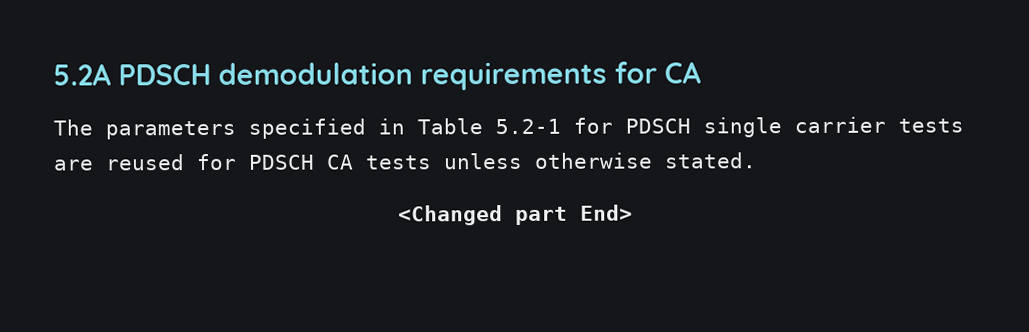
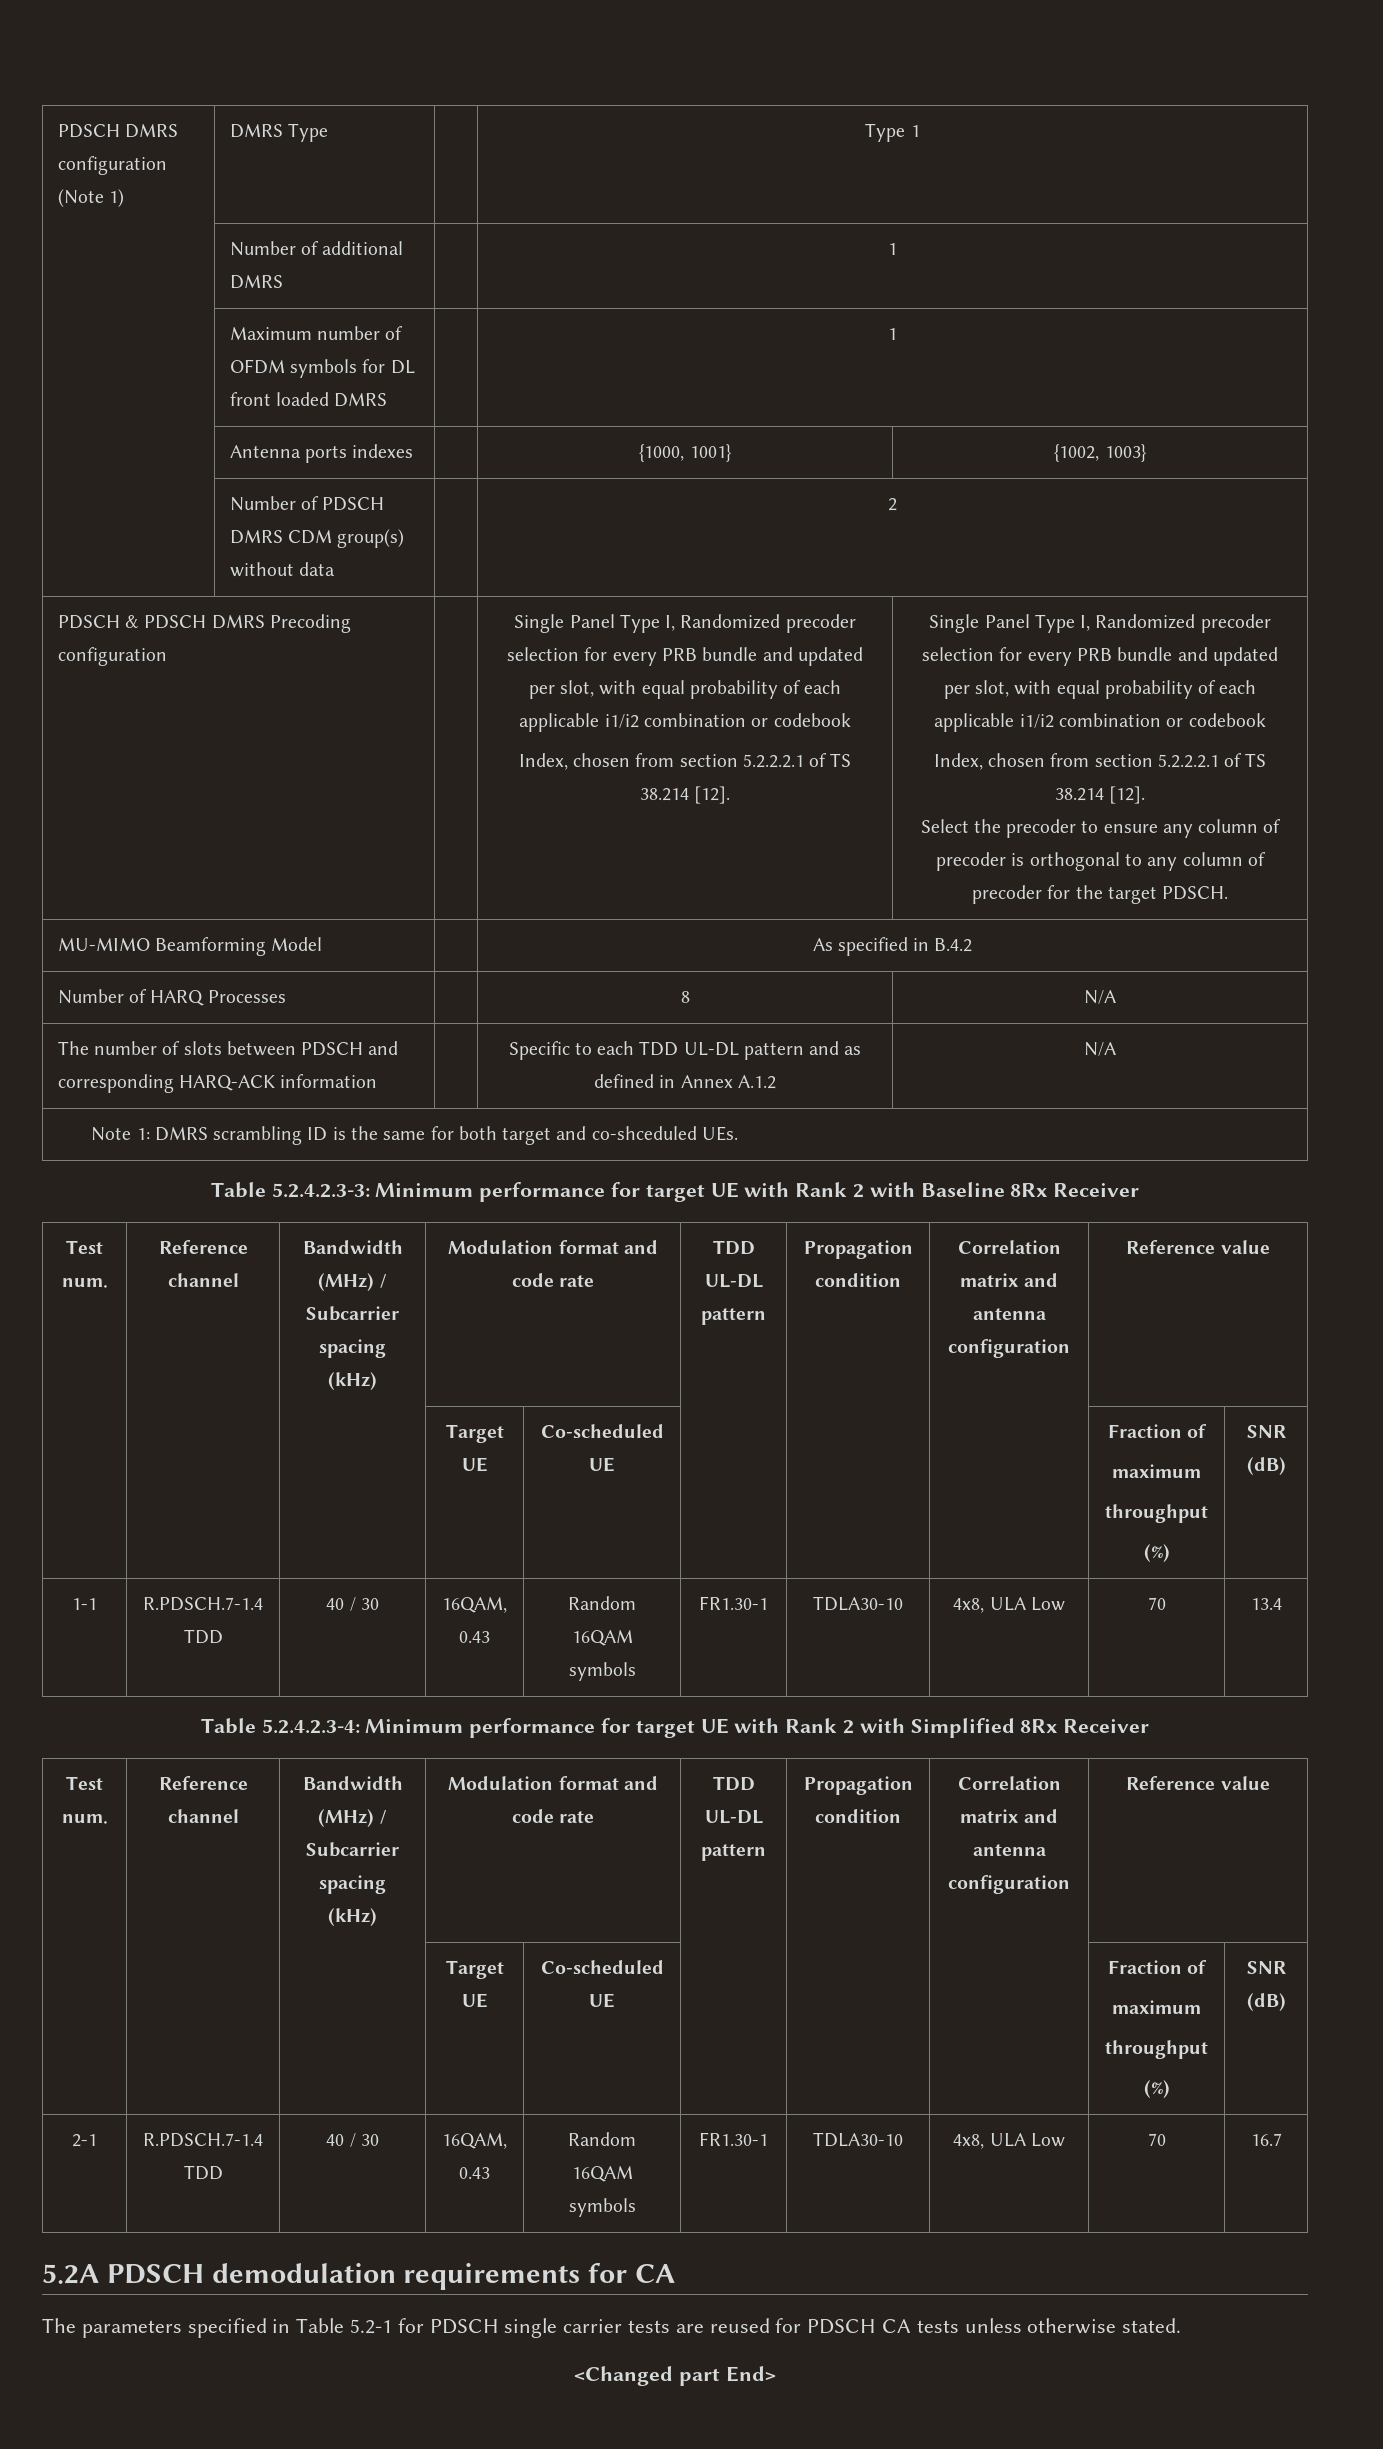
+ PDSCH DMRS configuration (Note 1) | DMRS Type | | Type 1
+ | Number of additional DMRS | | 1
+ | Maximum number of OFDM symbols for DL front loaded DMRS | | 1
+ | Antenna ports indexes | | {1000, 1001} | {1002, 1003}
+ | Number of PDSCH DMRS CDM group(s) without data | | 2
+ PDSCH & PDSCH DMRS Precoding configuration | | Single Panel Type I, Randomized precoder selection for every PRB bundle and updated per slot, with equal probability of each applicable i1/i2 combination or codebook
+ Index, chosen from section 5.2.2.2.1 of TS 38.214 [12]. | Single Panel Type I, Randomized precoder selection for every PRB bundle and updated per slot, with equal probability of each applicable i1/i2 combination or codebook
+ Index, chosen from section 5.2.2.2.1 of TS 38.214 [12].
+ Select the precoder to ensure any column of precoder is orthogonal to any column of precoder for the target PDSCH.
+ MU-MIMO Beamforming Model | | As specified in B.4.2
+ Number of HARQ Processes | | 8 | N/A
+ The number of slots between PDSCH and corresponding HARQ-ACK information | | Specific to each TDD UL-DL pattern and as defined in Annex A.1.2 | N/A
+ Note 1: DMRS scrambling ID is the same for both target and co-shceduled UEs.
+ Table 5.2.4.2.3-3: Minimum performance for target UE with Rank 2 with Baseline 8Rx Receiver
+ Test num. | Reference channel | Bandwidth (MHz) / Subcarrier spacing (kHz) | Modulation format and code rate | TDD UL-DL pattern | Propagation condition | Correlation matrix and antenna configuration | Reference value
+ | | | Target UE | Co-scheduled UE | | | | Fraction of
+ maximum
+ throughput
+ (%) | SNR (dB)
+ 1-1 | R.PDSCH.7-1.4 TDD | 40 / 30 | 16QAM, 0.43 | Random 16QAM symbols | FR1.30-1 | TDLA30-10 | 4x8, ULA Low | 70 | 13.4
+ Table 5.2.4.2.3-4: Minimum performance for target UE with Rank 2 with Simplified 8Rx Receiver
+ Test num. | Reference channel | Bandwidth (MHz) / Subcarrier spacing (kHz) | Modulation format and code rate | TDD UL-DL pattern | Propagation condition | Correlation matrix and antenna configuration | Reference value
+ | | | Target UE | Co-scheduled UE | | | | Fraction of
+ maximum
+ throughput
+ (%) | SNR (dB)
+ 2-1 | R.PDSCH.7-1.4 TDD | 40 / 30 | 16QAM, 0.43 | Random 16QAM symbols | FR1.30-1 | TDLA30-10 | 4x8, ULA Low | 70 | 16.7

